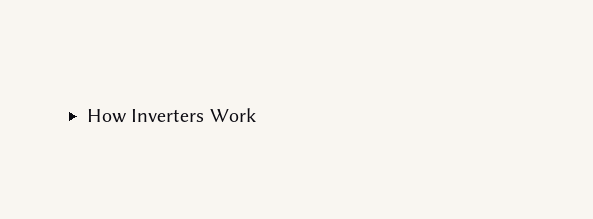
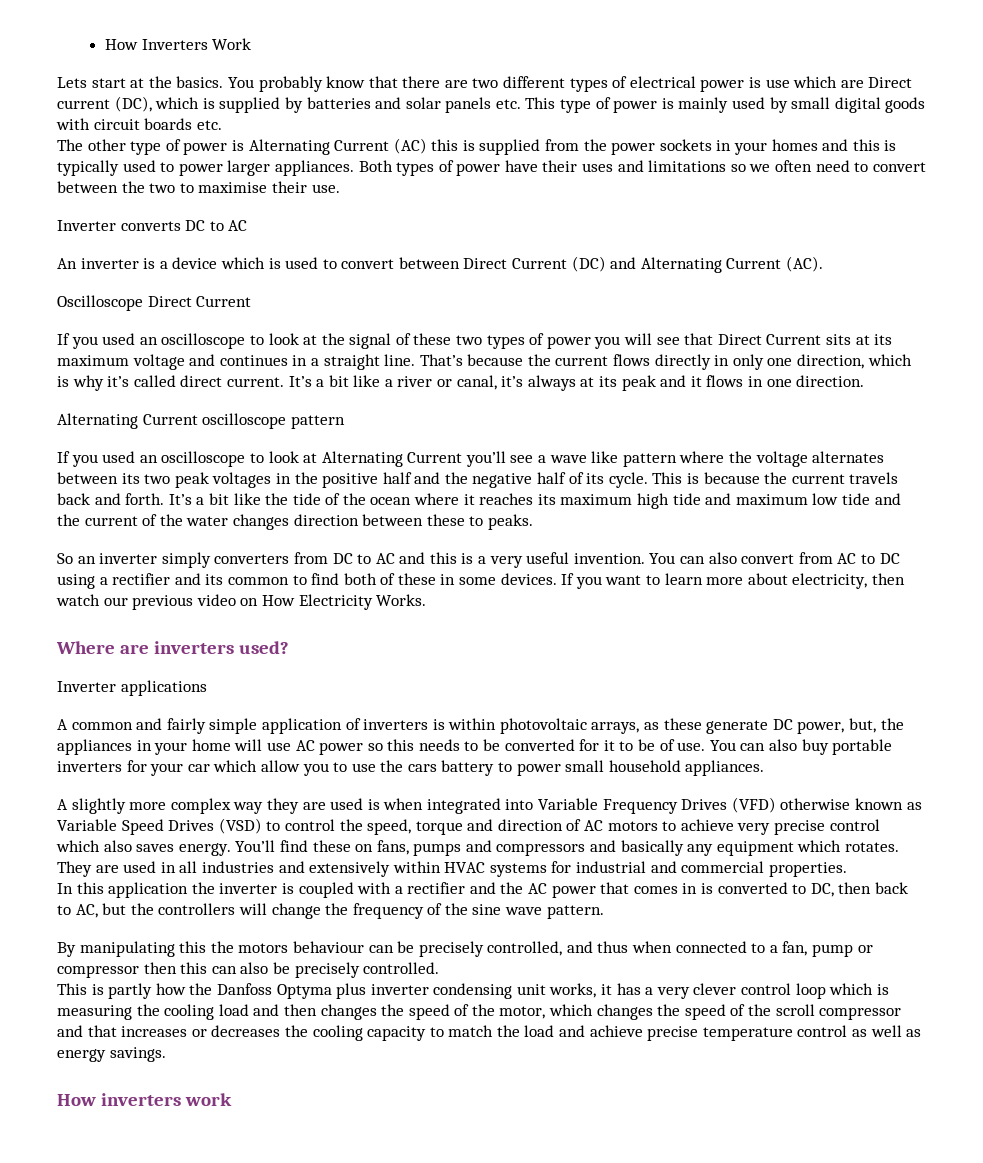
+ Lets start at the basics. You probably know that there are two different types of electrical power is use which are Direct current (DC), which is supplied by batteries and solar panels etc. This type of power is mainly used by small digital goods with circuit boards etc.
+ The other type of power is Alternating Current (AC) this is supplied from the power sockets in your homes and this is typically used to power larger appliances. Both types of power have their uses and limitations so we often need to convert between the two to maximise their use.
+ Inverter converts DC to AC
+ An inverter is a device which is used to convert between Direct Current (DC) and Alternating Current (AC).
+ Oscilloscope Direct Current
+ If you used an oscilloscope to look at the signal of these two types of power you will see that Direct Current sits at its maximum voltage and continues in a straight line. That’s because the current flows directly in only one direction, which is why it’s called direct current. It’s a bit like a river or canal, it’s always at its peak and it flows in one direction.
+ Alternating Current oscilloscope pattern
+ If you used an oscilloscope to look at Alternating Current you’ll see a wave like pattern where the voltage alternates between its two peak voltages in the positive half and the negative half of its cycle. This is because the current travels back and forth. It’s a bit like the tide of the ocean where it reaches its maximum high tide and maximum low tide and the current of the water changes direction between these to peaks.
+ So an inverter simply converters from DC to AC and this is a very useful invention. You can also convert from AC to DC using a rectifier and its common to find both of these in some devices. If you want to learn more about electricity, then watch our previous video on How Electricity Works.
+ Where are inverters used?
+ Inverter applications
+ A common and fairly simple application of inverters is within photovoltaic arrays, as these generate DC power, but, the appliances in your home will use AC power so this needs to be converted for it to be of use. You can also buy portable inverters for your car which allow you to use the cars battery to power small household appliances.
+ A slightly more complex way they are used is when integrated into Variable Frequency Drives (VFD) otherwise known as Variable Speed Drives (VSD) to control the speed, torque and direction of AC motors to achieve very precise control which also saves energy. You’ll find these on fans, pumps and compressors and basically any equipment which rotates. They are used in all industries and extensively within HVAC systems for industrial and commercial properties.
+ In this application the inverter is coupled with a rectifier and the AC power that comes in is converted to DC, then back to AC, but the controllers will change the frequency of the sine wave pattern.
+ By manipulating this the motors behaviour can be precisely controlled, and thus when connected to a fan, pump or compressor then this can also be precisely controlled.
+ This is partly how the Danfoss Optyma plus inverter condensing unit works, it has a very clever control loop which is measuring the cooling load and then changes the speed of the motor, which changes the speed of the scroll compressor and that increases or decreases the cooling capacity to match the load and achieve precise temperature control as well as energy savings.
+ How inverters work

